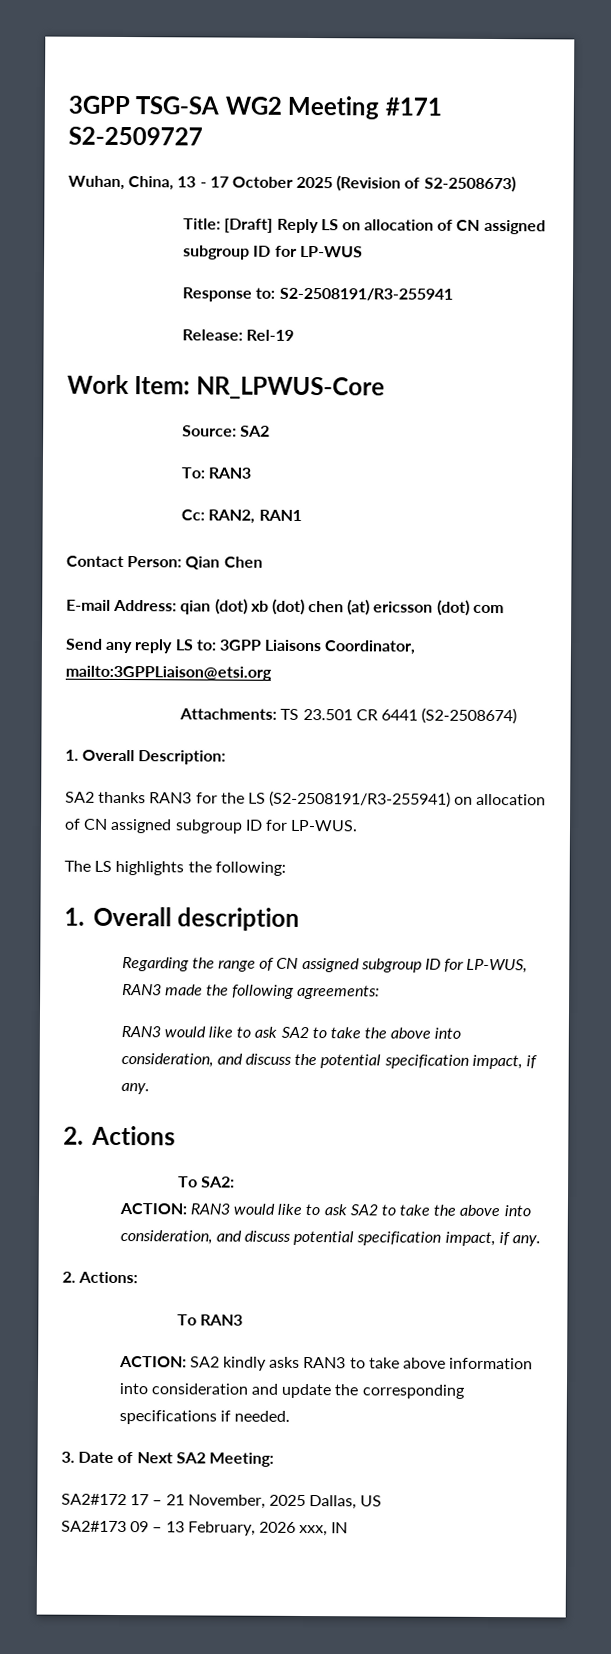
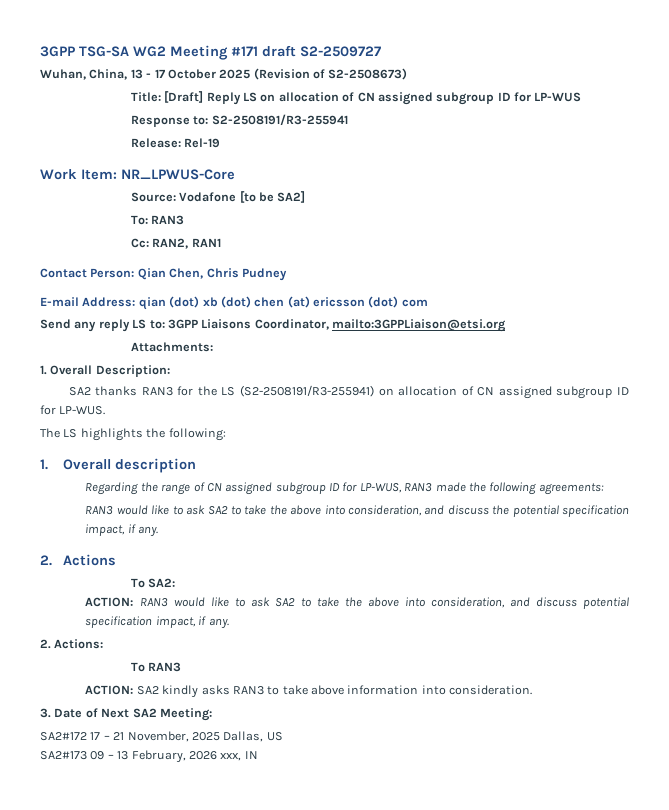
- 3GPP TSG-SA WG2 Meeting #171 S2-2509727
+ 3GPP TSG-SA WG2 Meeting #171 draft S2-2509727
- Source: SA2
+ Source: Vodafone [to be SA2]
- Contact Person: Qian Chen
+ Contact Person: Qian Chen, Chris Pudney
- Attachments: TS 23.501 CR 6441 (S2-2508674)
+ Attachments:
- ACTION: SA2 kindly asks RAN3 to take above information into consideration and update the corresponding specifications if needed.
+ ACTION: SA2 kindly asks RAN3 to take above information into consideration.

